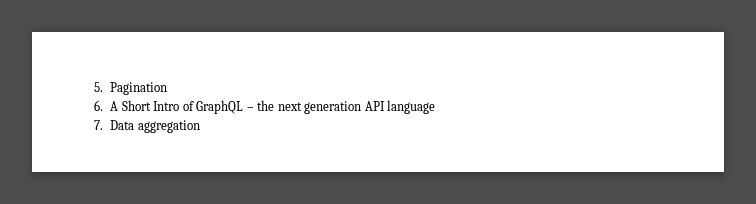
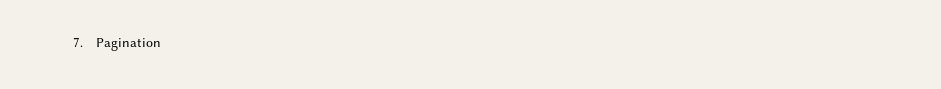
- 5. Pagination
+ 7. Pagination
- 6. A Short Intro of GraphQL – the next generation API language
- 7. Data aggregation

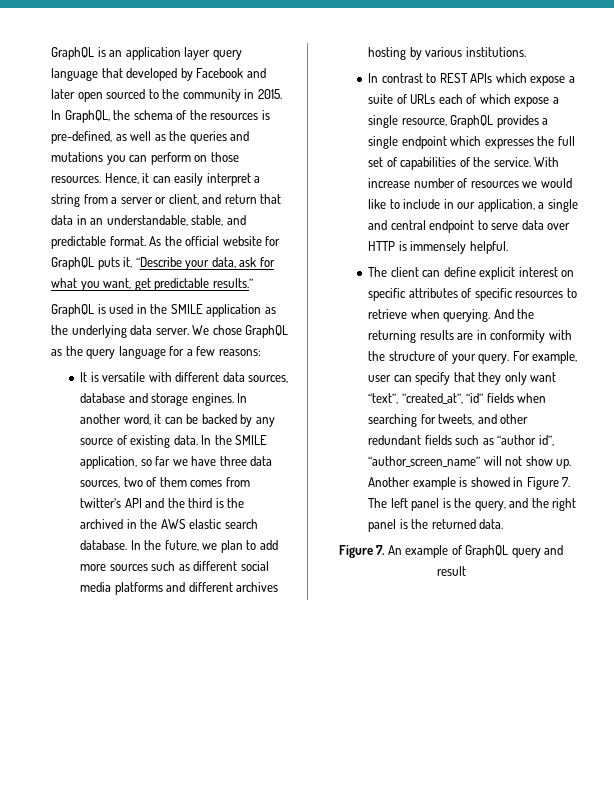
- 7. Pagination
+ GraphQL is an application layer query language that developed by Facebook and later open sourced to the community in 2015. In GraphQL, the schema of the resources is pre-defined, as well as the queries and mutations you can perform on those resources. Hence, it can easily interpret a string from a server or client, and return that data in an understandable, stable, and predictable format. As the official website for GraphQL puts it, “Describe your data, ask for what you want, get predictable results.”
+ GraphQL is used in the SMILE application as the underlying data server. We chose GraphQL as the query language for a few reasons:
+ It is versatile with different data sources, database and storage engines. In another word, it can be backed by any source of existing data. In the SMILE application, so far we have three data sources, two of them comes from twitter’s API and the third is the archived in the AWS elastic search database. In the future, we plan to add more sources such as different social media platforms and different archives hosting by various institutions.
+ In contrast to REST APIs which expose a suite of URLs each of which expose a single resource, GraphQL provides a single endpoint which expresses the full set of capabilities of the service. With increase number of resources we would like to include in our application, a single and central endpoint to serve data over HTTP is immensely helpful.
+ The client can define explicit interest on specific attributes of specific resources to retrieve when querying. And the returning results are in conformity with the structure of your query. For example, user can specify that they only want “text”, ”created_at”, “id” fields when searching for tweets, and other redundant fields such as “author id”, “author_screen_name” will not show up. Another example is showed in Figure 7. The left panel is the query, and the right panel is the returned data.
+ Figure 7. An example of GraphQL query and result

